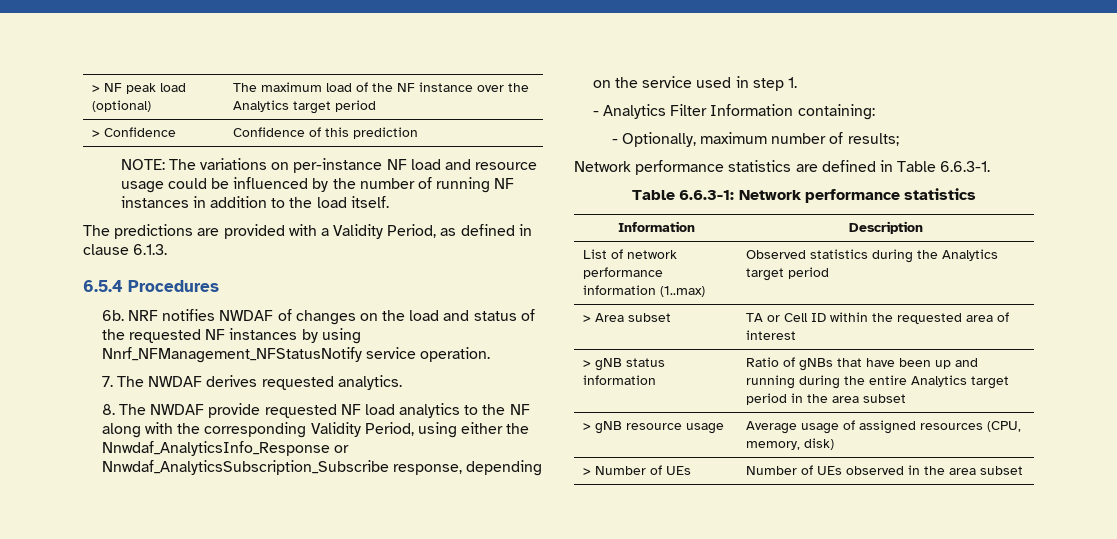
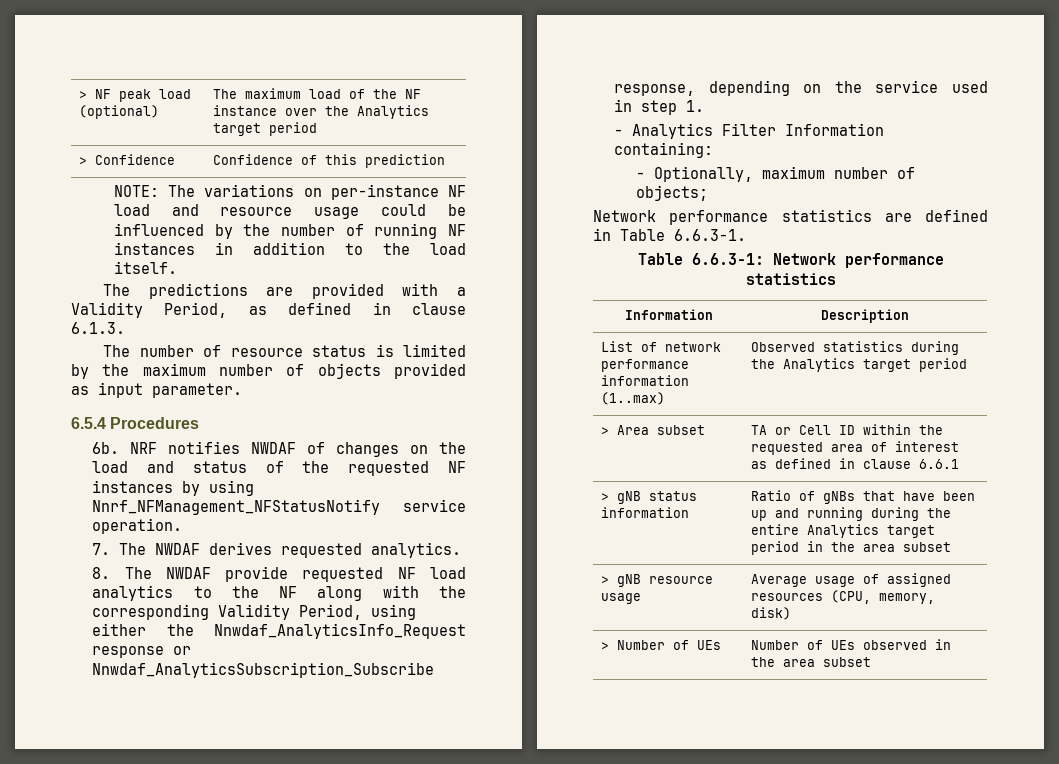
+ The number of resource status is limited by the maximum number of objects provided as input parameter.
- 8. The NWDAF provide requested NF load analytics to the NF along with the corresponding Validity Period, using either the Nnwdaf_AnalyticsInfo_Response or Nnwdaf_AnalyticsSubscription_Subscribe response, depending on the service used in step 1.
+ 8. The NWDAF provide requested NF load analytics to the NF along with the corresponding Validity Period, using either the Nnwdaf_AnalyticsInfo_Request response or Nnwdaf_AnalyticsSubscription_Subscribe response, depending on the service used in step 1.
- - Optionally, maximum number of results;
+ - Optionally, maximum number of objects;
- > Area subset | TA or Cell ID within the requested area of interest
+ > Area subset | TA or Cell ID within the requested area of interest as defined in clause 6.6.1

